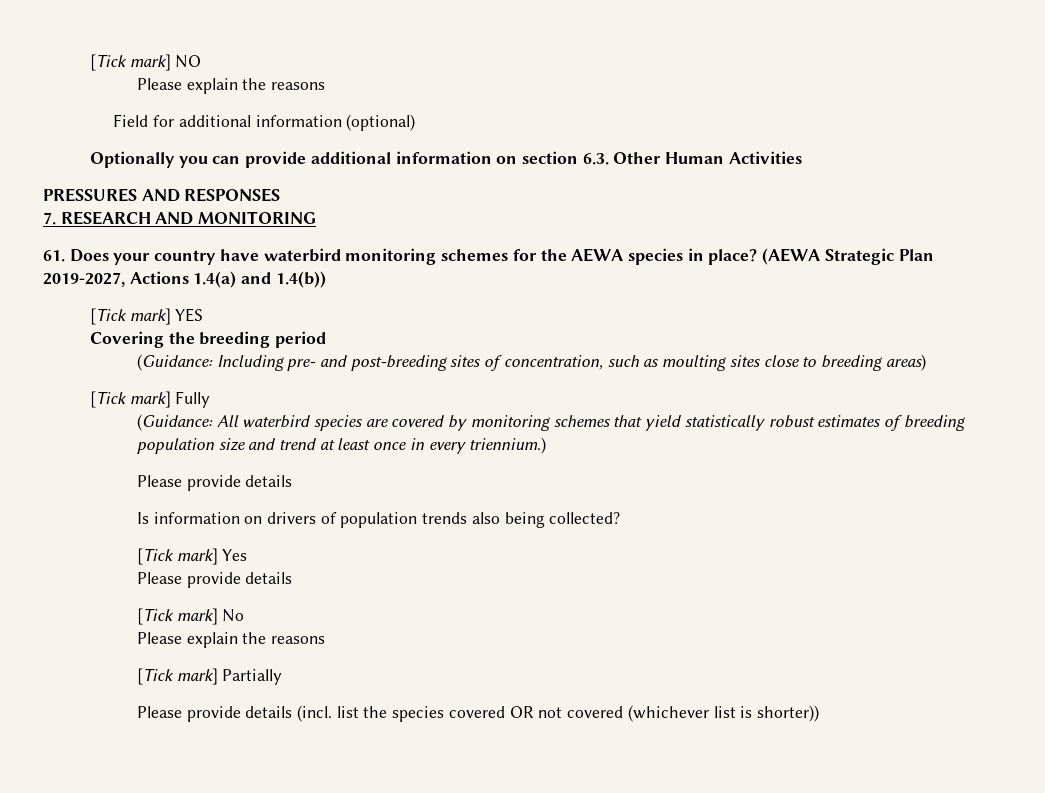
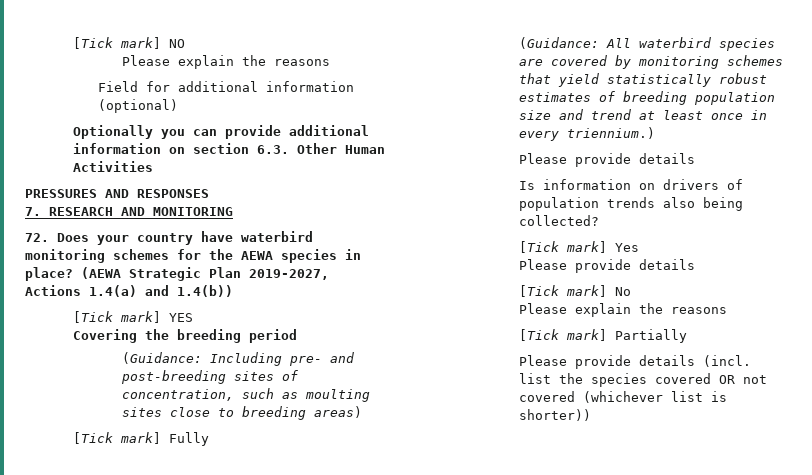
- 61. Does your country have waterbird monitoring schemes for the AEWA species in place?
+ 72. Does your country have waterbird monitoring schemes for the AEWA species in place?

